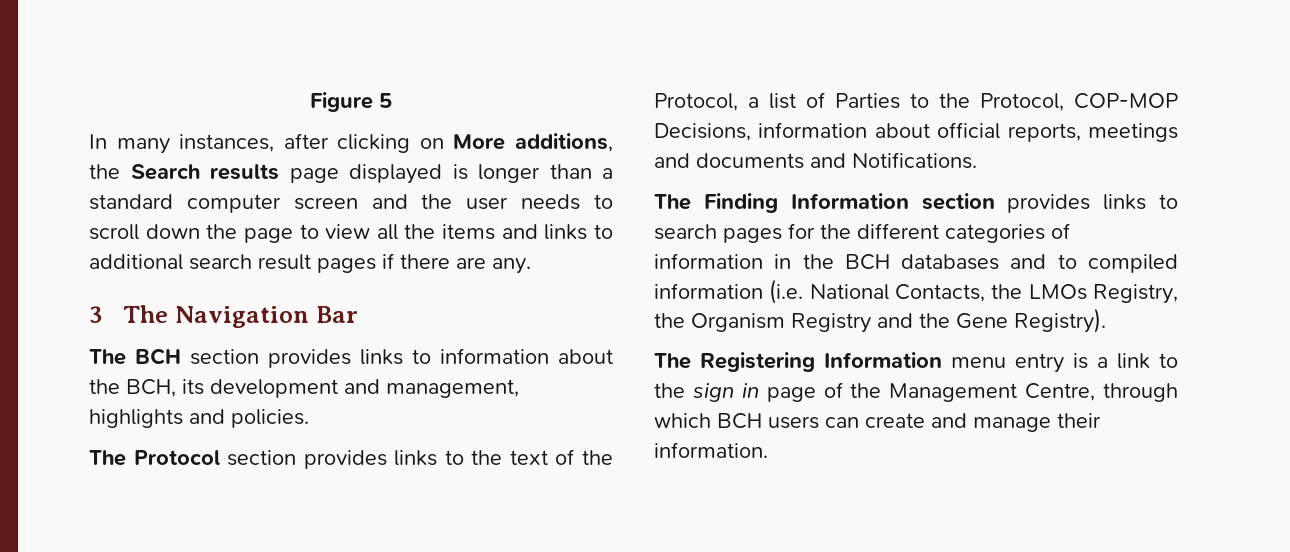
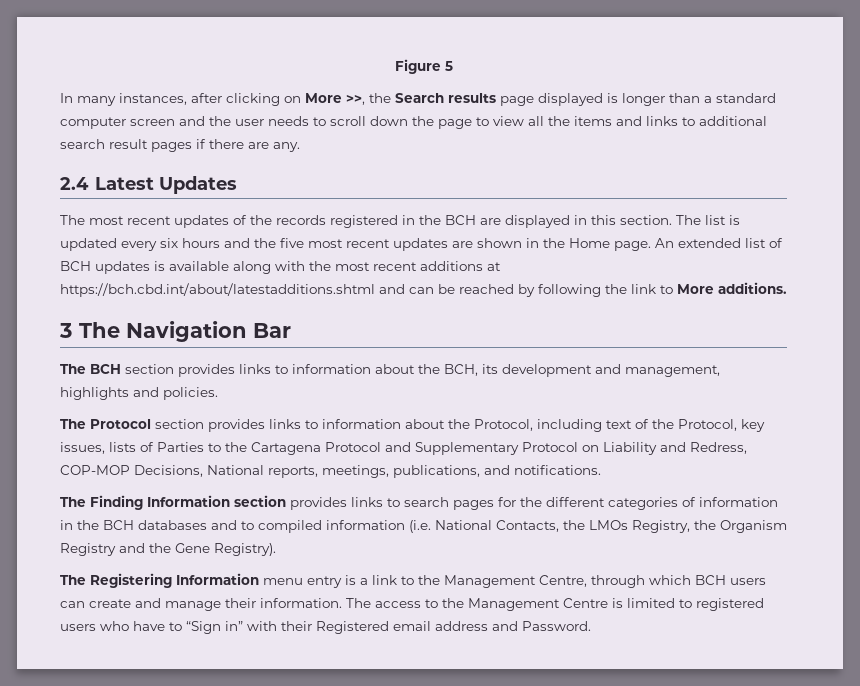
- In many instances, after clicking on More additions, the Search results page displayed is longer than a standard computer screen and the user needs to scroll down the page to view all the items and links to additional search result pages if there are any.
+ In many instances, after clicking on More >>, the Search results page displayed is longer than a standard computer screen and the user needs to scroll down the page to view all the items and links to additional search result pages if there are any.
+ 2.4 Latest Updates
+ The most recent updates of the records registered in the BCH are displayed in this section. The list is updated every six hours and the five most recent updates are shown in the Home page. An extended list of BCH updates is available along with the most recent additions at https://bch.cbd.int/about/latestadditions.shtml and can be reached by following the link to More additions.
- The Protocol section provides links to the text of the Protocol, a list of Parties to the Protocol, COP-MOP Decisions, information about official reports, meetings and documents and Notifications.
+ The Protocol section provides links to information about the Protocol, including text of the Protocol, key issues, lists of Parties to the Cartagena Protocol and Supplementary Protocol on Liability and Redress, COP-MOP Decisions, National reports, meetings, publications, and notifications.
- The Registering Information menu entry is a link to the sign in page of the Management Centre, through which BCH users can create and manage their information.
+ The Registering Information menu entry is a link to the Management Centre, through which BCH users can create and manage their information.
+ The access to the Management Centre is limited to registered users who have to “Sign in” with their Registered email address and Password.

